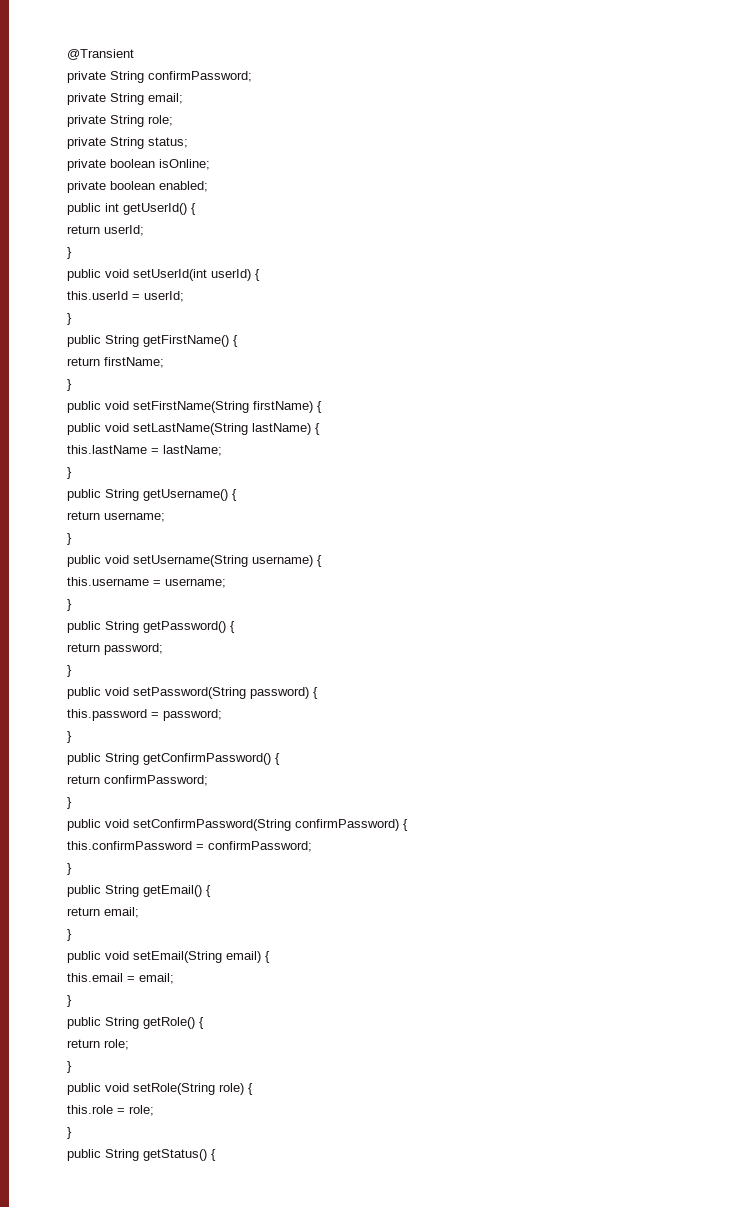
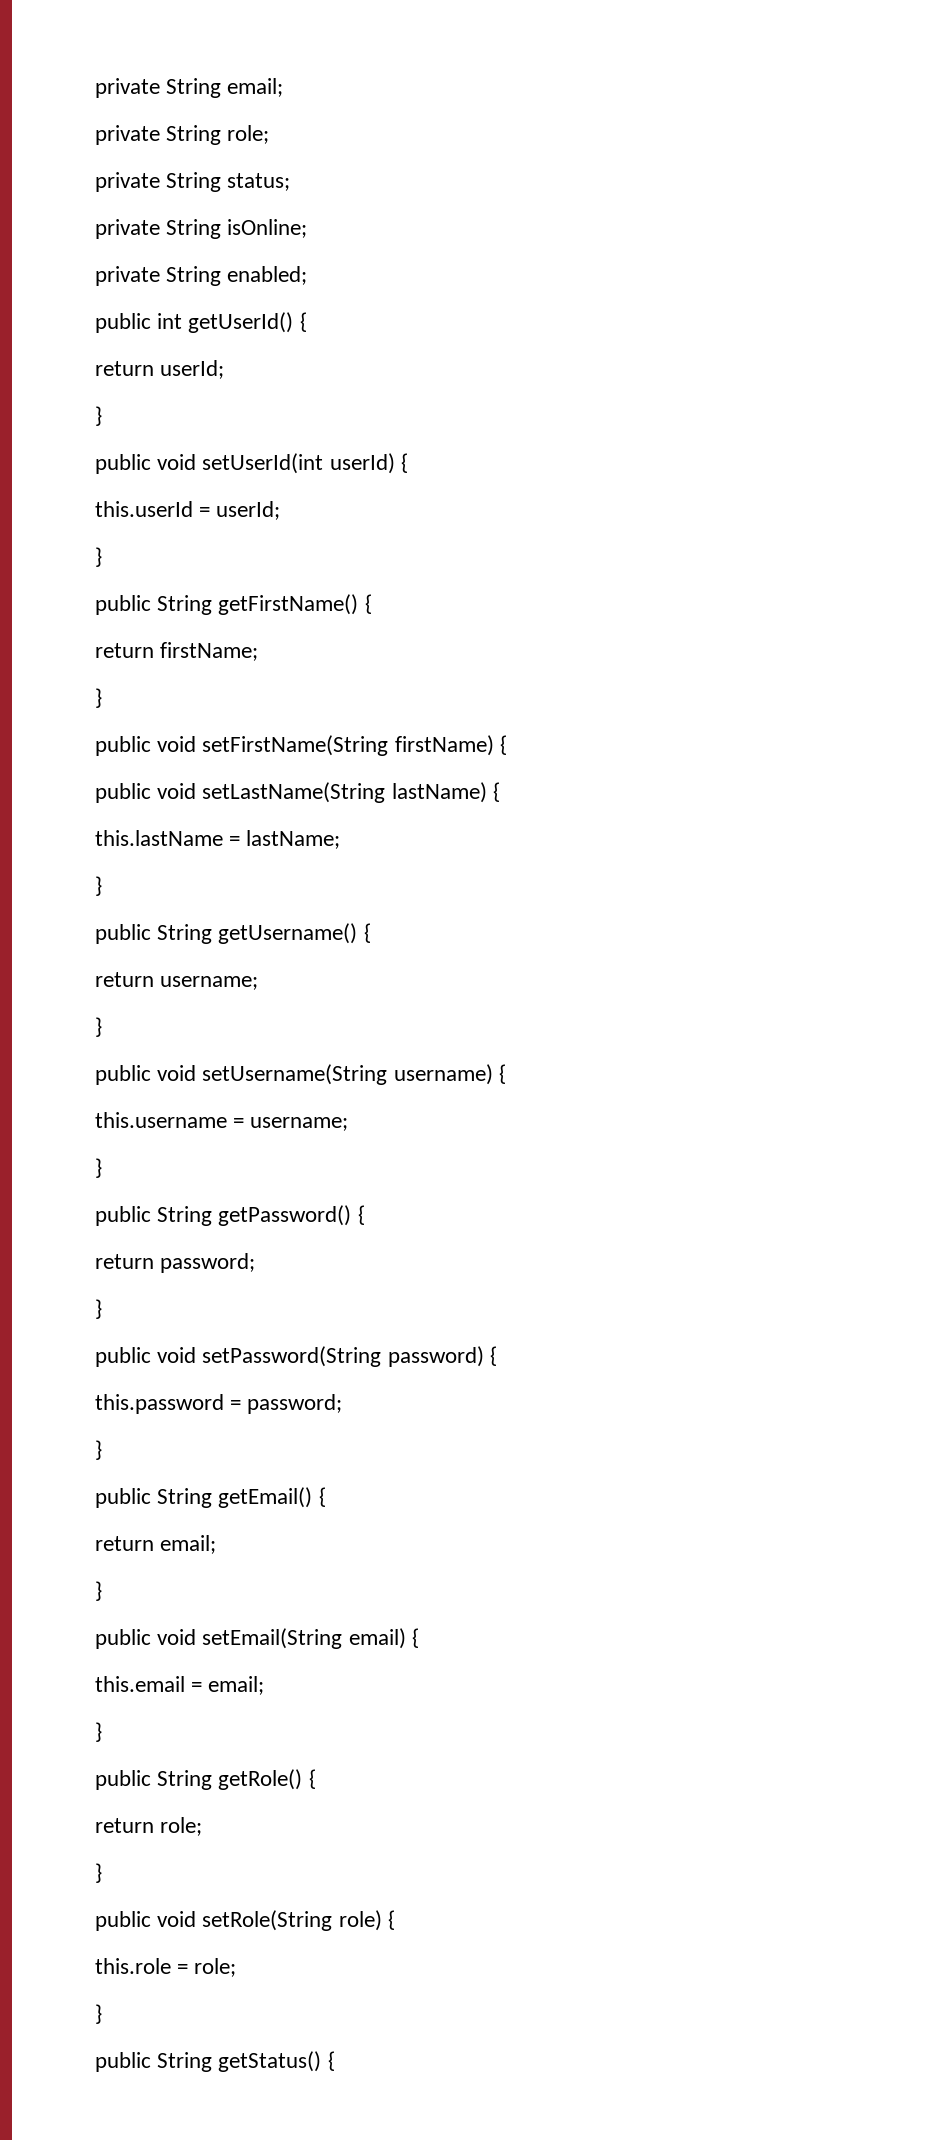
- @Transient
- private String confirmPassword;
- private boolean isOnline;
+ private String isOnline;
- private boolean enabled;
+ private String enabled;
- public String getConfirmPassword() {
- return confirmPassword;
- }
- public void setConfirmPassword(String confirmPassword) {
- this.confirmPassword = confirmPassword;
- }

